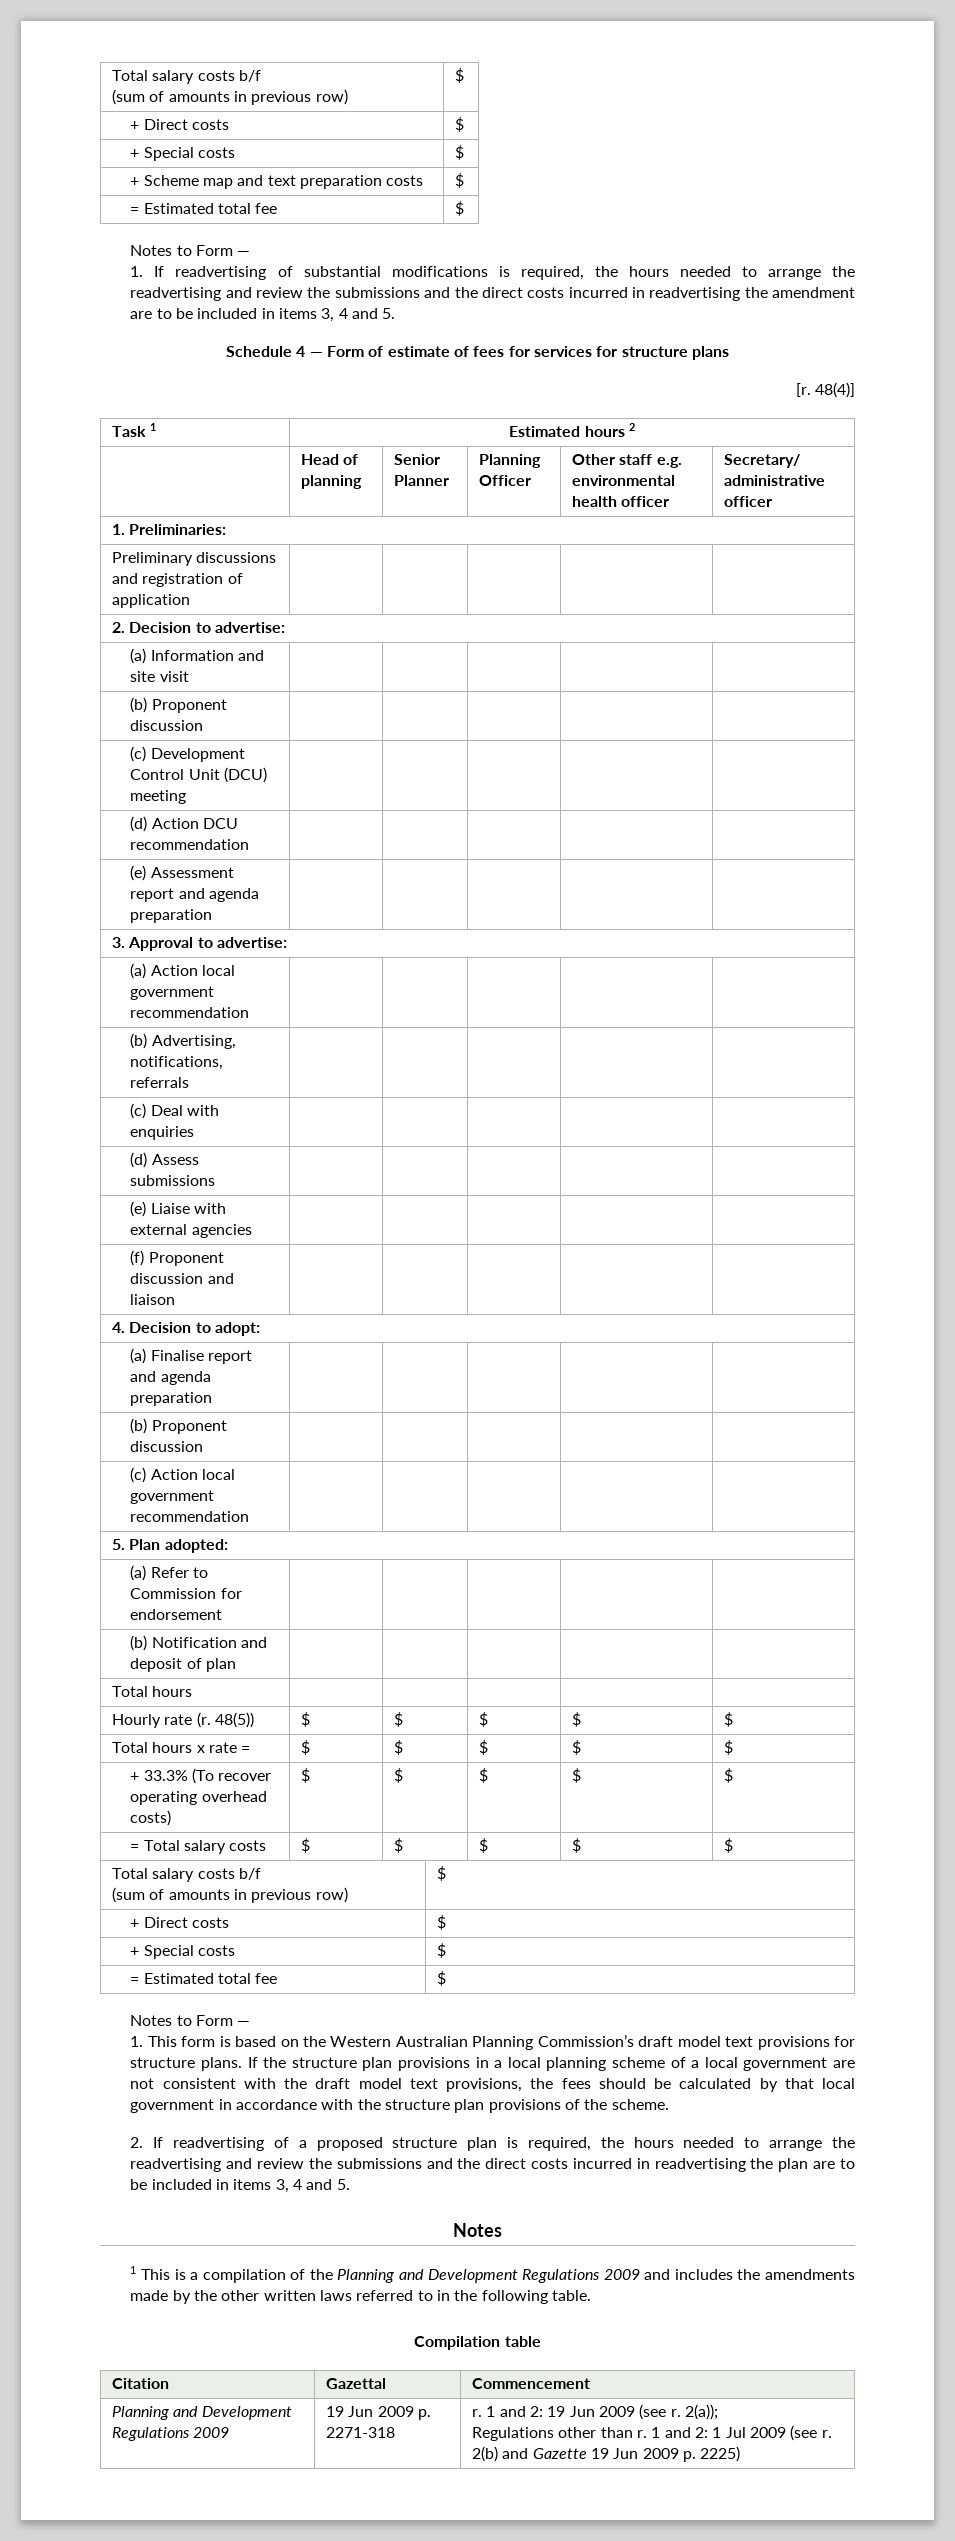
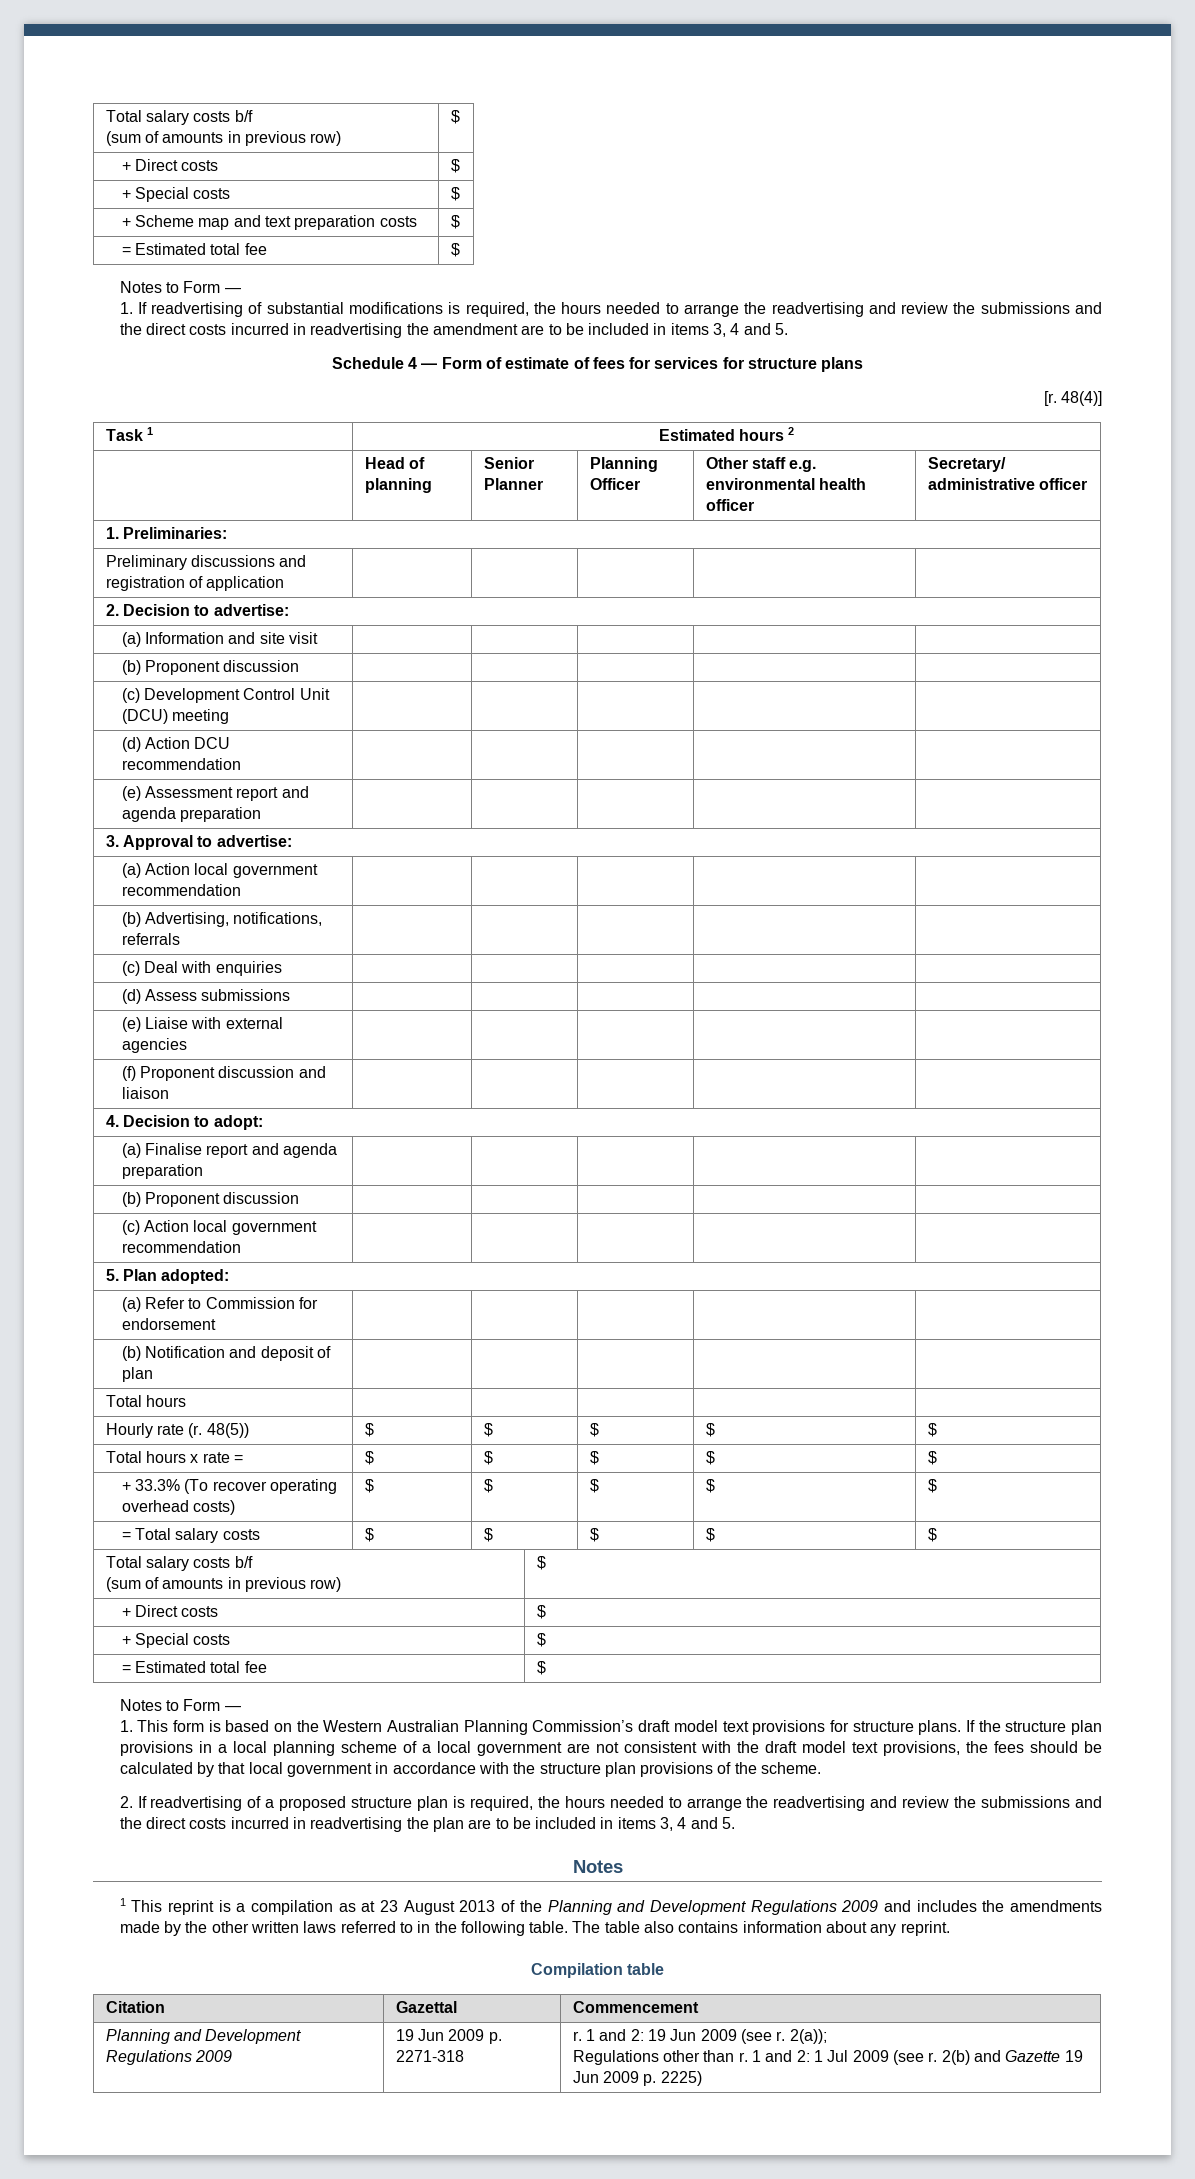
- 1 This is a compilation of the Planning and Development Regulations 2009 and includes the amendments made by the other written laws referred to in the following table.
+ 1 This reprint is a compilation as at 23 August 2013 of the Planning and Development Regulations 2009 and includes the amendments made by the other written laws referred to in the following table. The table also contains information about any reprint.

